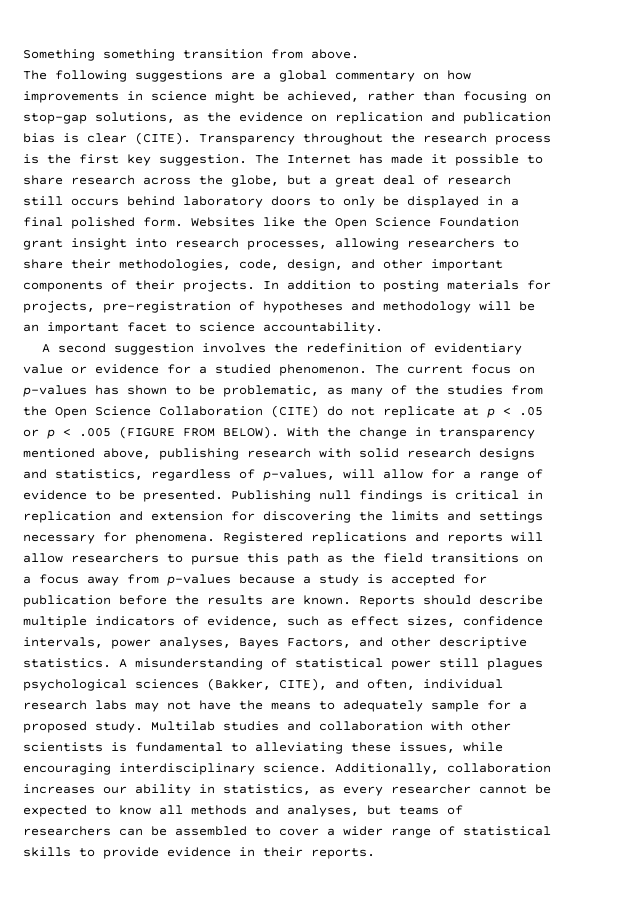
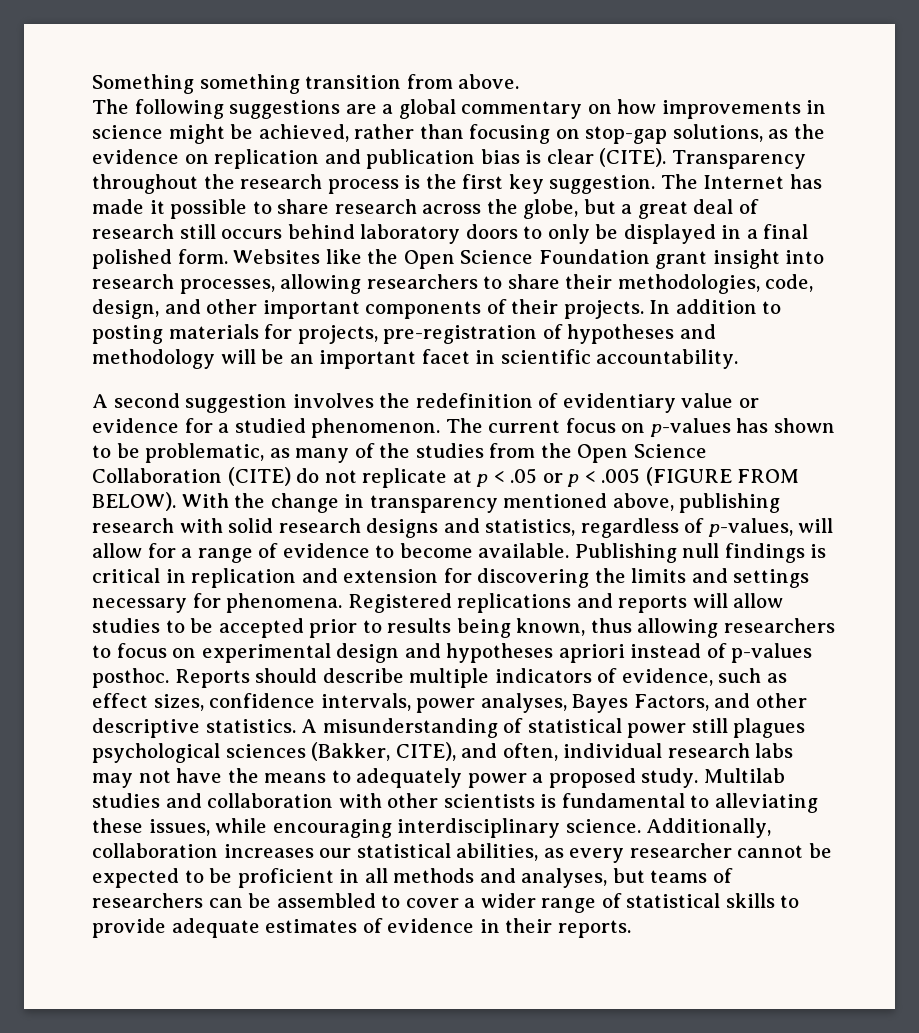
- In addition to posting materials for projects, pre-registration of hypotheses and methodology will be an important facet to science accountability.
+ In addition to posting materials for projects, pre-registration of hypotheses and methodology will be an important facet in scientific accountability.
- With the change in transparency mentioned above, publishing research with solid research designs and statistics, regardless of p-values, will allow for a range of evidence to be presented.
+ With the change in transparency mentioned above, publishing research with solid research designs and statistics, regardless of p-values, will allow for a range of evidence to become available.
- Registered replications and reports will allow researchers to pursue this path as the field transitions on a focus away from p-values because a study is accepted for publication before the results are known.
+ Registered replications and reports will allow studies to be accepted prior to results being known, thus allowing researchers to focus on experimental design and hypotheses apriori instead of p-values posthoc.
- A misunderstanding of statistical power still plagues psychological sciences (Bakker, CITE), and often, individual research labs may not have the means to adequately sample for a proposed study.
+ A misunderstanding of statistical power still plagues psychological sciences (Bakker, CITE), and often, individual research labs may not have the means to adequately power a proposed study.
- Additionally, collaboration increases our ability in statistics, as every researcher cannot be expected to know all methods and analyses, but teams of researchers can be assembled to cover a wider range of statistical skills to provide evidence in their reports.
+ Additionally, collaboration increases our statistical abilities, as every researcher cannot be expected to be proficient in all methods and analyses, but teams of researchers can be assembled to cover a wider range of statistical skills to provide adequate estimates of evidence in their reports.

